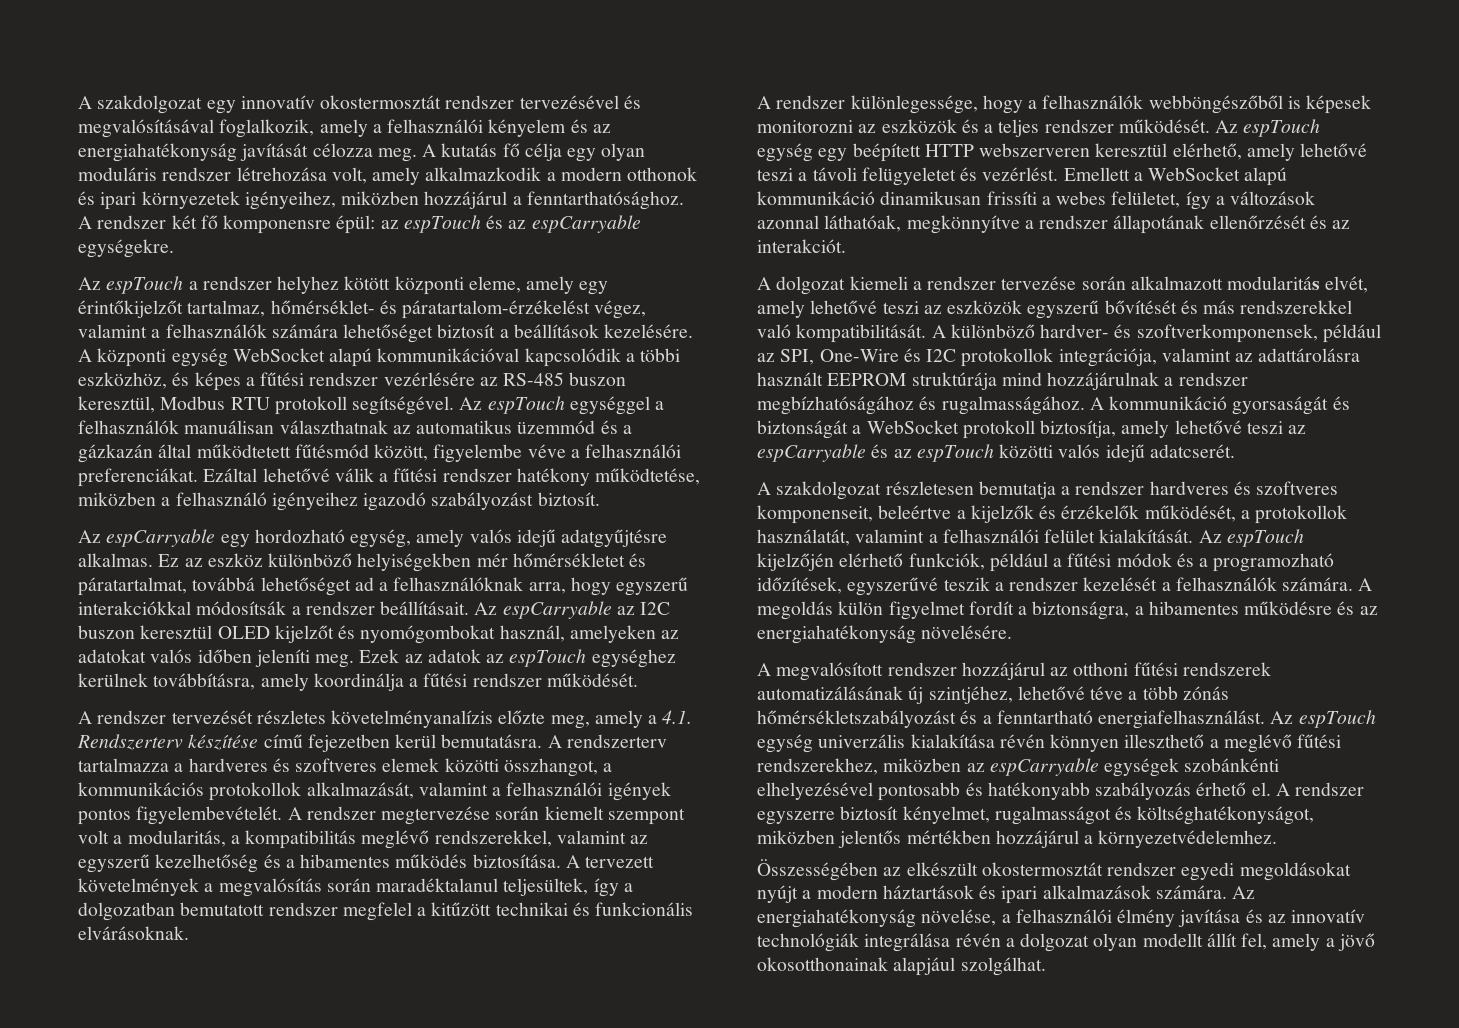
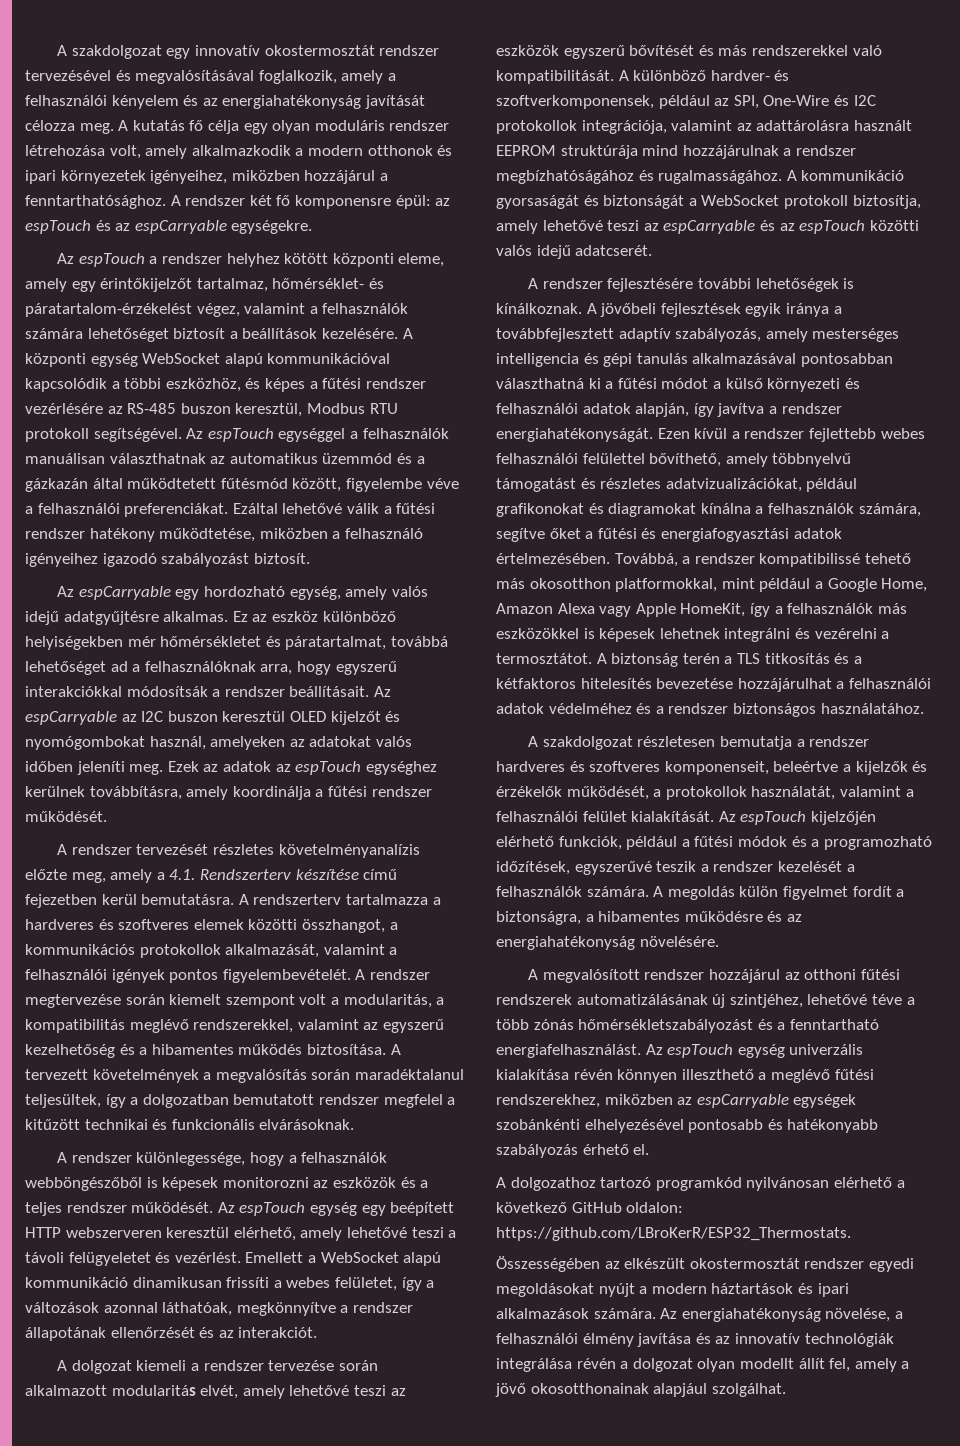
+ A rendszer fejlesztésére további lehetőségek is kínálkoznak. A jövőbeli fejlesztések egyik iránya a továbbfejlesztett adaptív szabályozás, amely mesterséges intelligencia és gépi tanulás alkalmazásával pontosabban választhatná ki a fűtési módot a külső környezeti és felhasználói adatok alapján, így javítva a rendszer energiahatékonyságát. Ezen kívül a rendszer fejlettebb webes felhasználói felülettel bővíthető, amely többnyelvű támogatást és részletes adatvizualizációkat, például grafikonokat és diagramokat kínálna a felhasználók számára, segítve őket a fűtési és energiafogyasztási adatok értelmezésében. Továbbá, a rendszer kompatibilissé tehető más okosotthon platformokkal, mint például a Google Home, Amazon Alexa vagy Apple HomeKit, így a felhasználók más eszközökkel is képesek lehetnek integrálni és vezérelni a termosztátot. A biztonság terén a TLS titkosítás és a kétfaktoros hitelesítés bevezetése hozzájárulhat a felhasználói adatok védelméhez és a rendszer biztonságos használatához.
- Az espTouch egység univerzális kialakítása révén könnyen illeszthető a meglévő fűtési rendszerekhez, miközben az espCarryable egységek szobánkénti elhelyezésével pontosabb és hatékonyabb szabályozás érhető el. A rendszer egyszerre biztosít kényelmet, rugalmasságot és költséghatékonyságot, miközben jelentős mértékben hozzájárul a környezetvédelemhez.
+ Az espTouch egység univerzális kialakítása révén könnyen illeszthető a meglévő fűtési rendszerekhez, miközben az espCarryable egységek szobánkénti elhelyezésével pontosabb és hatékonyabb szabályozás érhető el.
+ A dolgozathoz tartozó programkód nyilvánosan elérhető a következő GitHub oldalon: https://github.com/LBroKerR/ESP32_Thermostats.

